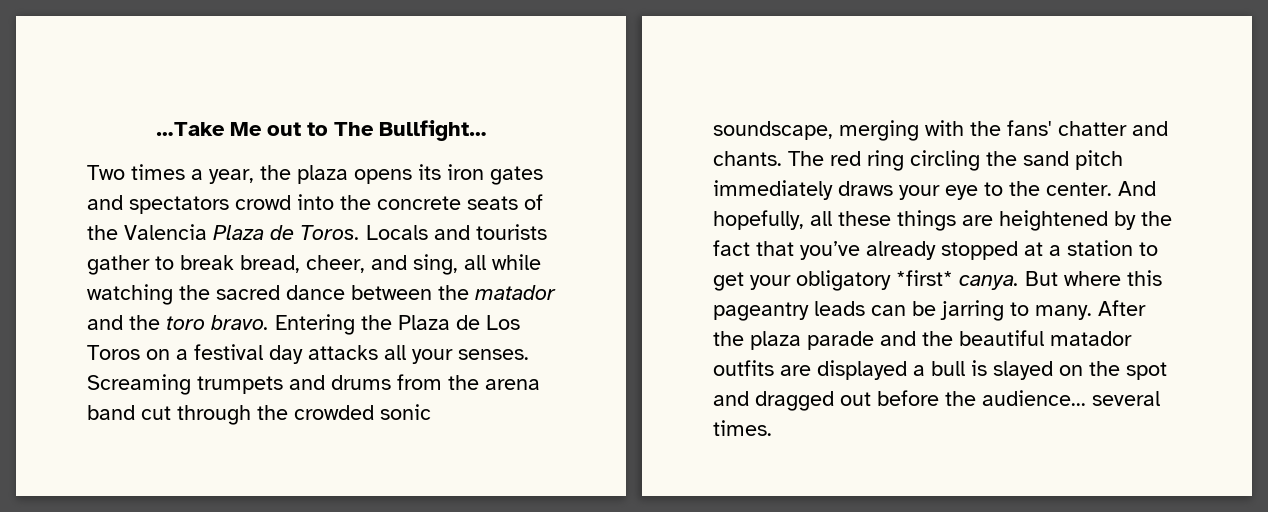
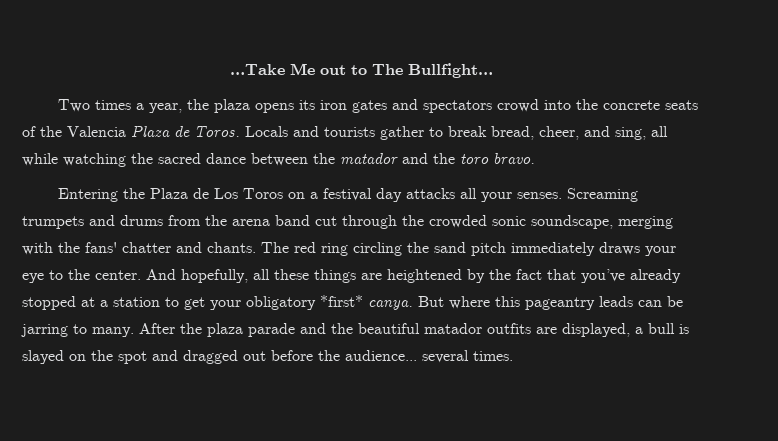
- Locals and tourists gather to break bread, cheer, and sing, all while watching the sacred dance between the matador and the toro bravo. Entering the Plaza de Los Toros on a festival day attacks all your senses.
+ Locals and tourists gather to break bread, cheer, and sing, all while watching the sacred dance between the matador and the toro bravo.
+ Entering the Plaza de Los Toros on a festival day attacks all your senses.
- After the plaza parade and the beautiful matador outfits are displayed a bull is slayed on the spot and dragged out before the audience... several times.
+ After the plaza parade and the beautiful matador outfits are displayed, a bull is slayed on the spot and dragged out before the audience... several times.

